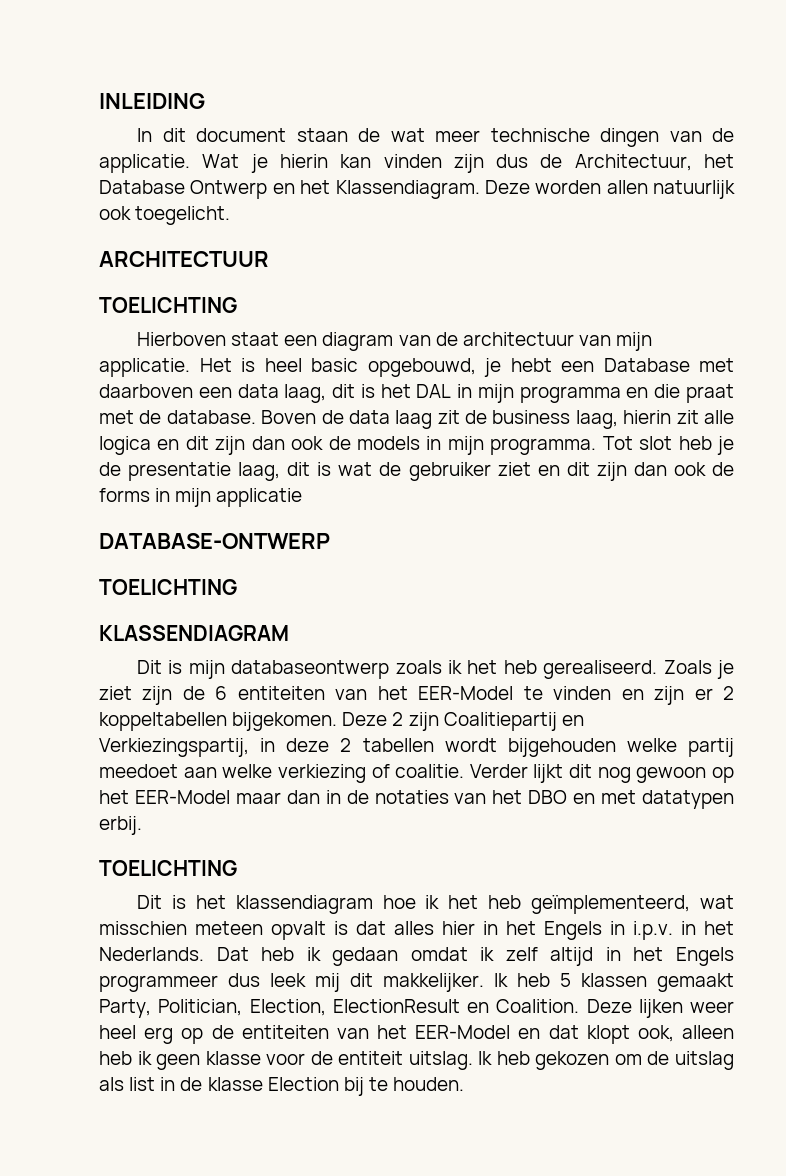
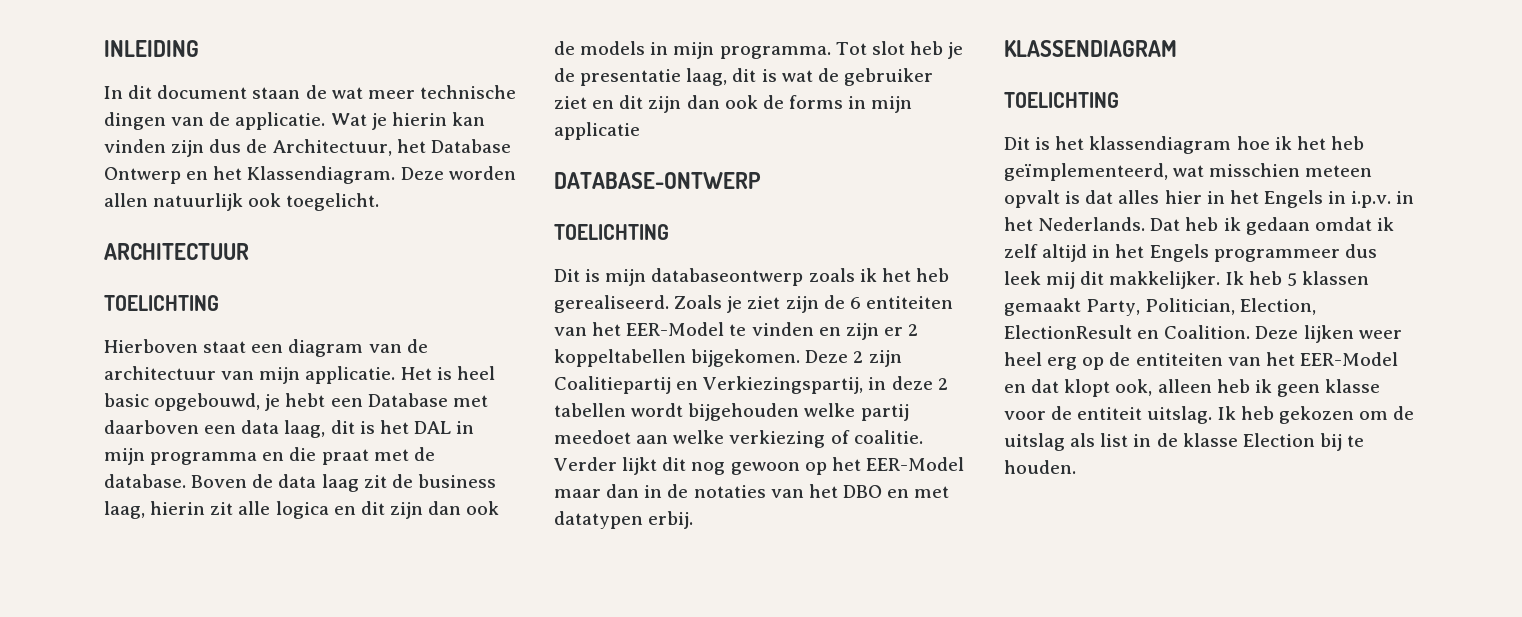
- KLASSENDIAGRAM
+ KLASSENDIAGRAM

